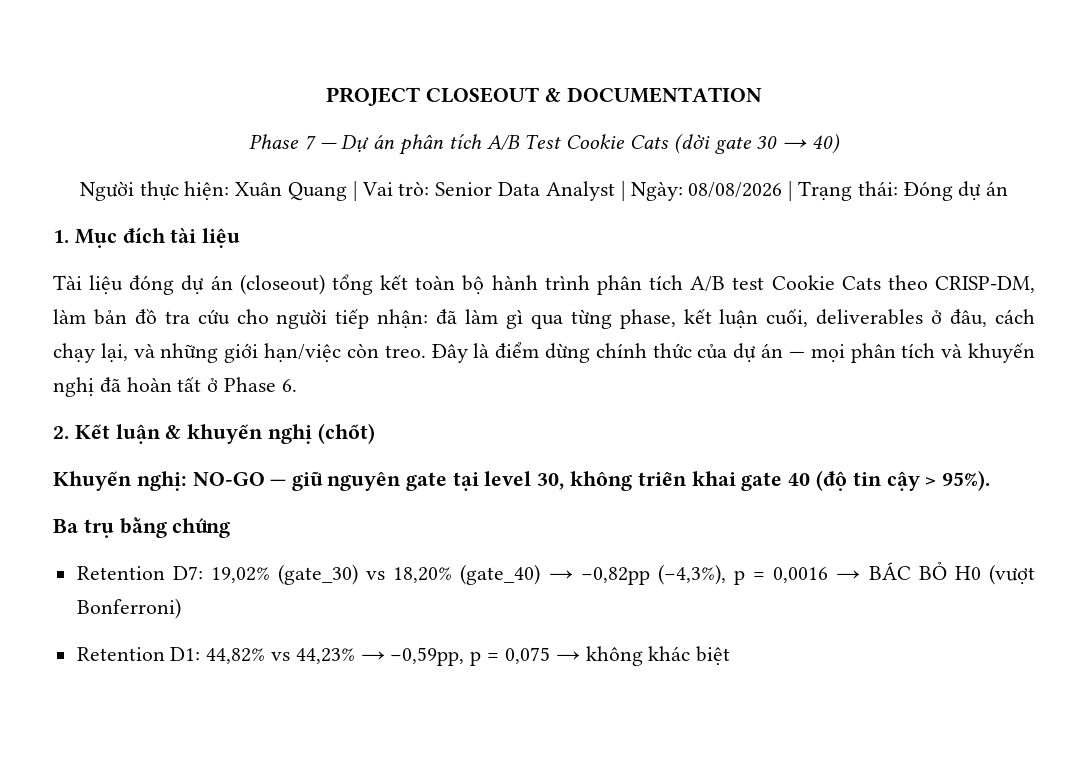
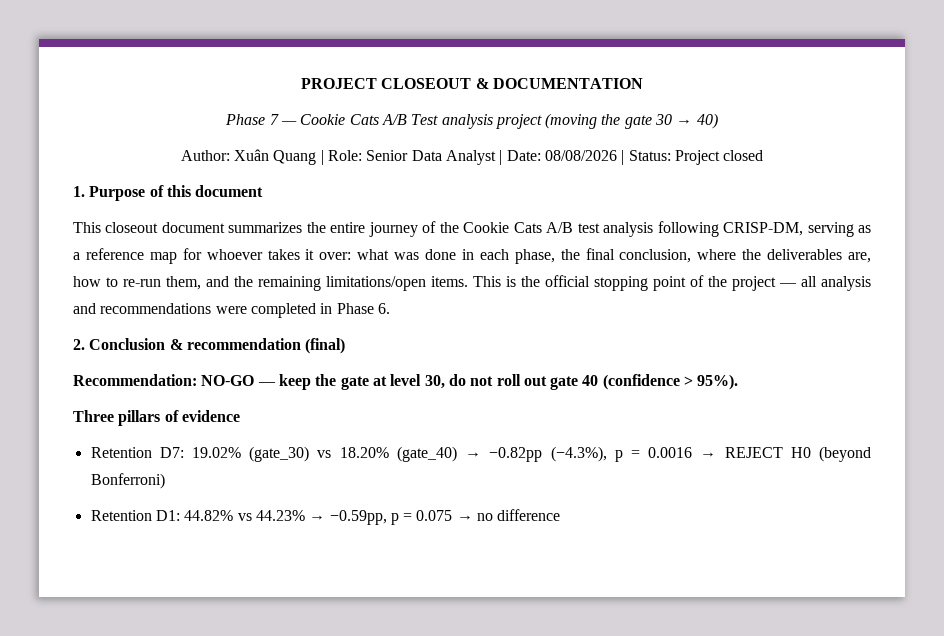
- Phase 7 — Dự án phân tích A/B Test Cookie Cats (dời gate 30 → 40)
+ Phase 7 — Cookie Cats A/B Test analysis project (moving the gate 30 → 40)
- Người thực hiện: Xuân Quang | Vai trò: Senior Data Analyst | Ngày: 08/08/2026 | Trạng thái: Đóng dự án
- 1. Mục đích tài liệu
- Tài liệu đóng dự án (closeout) tổng kết toàn bộ hành trình phân tích A/B test Cookie Cats theo CRISP-DM, làm bản đồ tra cứu cho người tiếp nhận: đã làm gì qua từng phase, kết luận cuối, deliverables ở đâu, cách chạy lại, và những giới hạn/việc còn treo. Đây là điểm dừng chính thức của dự án — mọi phân tích và khuyến nghị đã hoàn tất ở Phase 6.
- 2. Kết luận & khuyến nghị (chốt)
- Khuyến nghị: NO-GO — giữ nguyên gate tại level 30, không triển khai gate 40 (độ tin cậy > 95%).
- Ba trụ bằng chứng
+ Author: Xuân Quang | Role: Senior Data Analyst | Date: 08/08/2026 | Status: Project closed
+ 1. Purpose of this document
+ This closeout document summarizes the entire journey of the Cookie Cats A/B test analysis following CRISP-DM, serving as a reference map for whoever takes it over: what was done in each phase, the final conclusion, where the deliverables are, how to re-run them, and the remaining limitations/open items. This is the official stopping point of the project — all analysis and recommendations were completed in Phase 6.
+ 2. Conclusion & recommendation (final)
+ Recommendation: NO-GO — keep the gate at level 30, do not roll out gate 40 (confidence > 95%).
+ Three pillars of evidence
- Retention D7: 19,02% (gate_30) vs 18,20% (gate_40) → −0,82pp (−4,3%), p = 0,0016 → BÁC BỎ H0 (vượt Bonferroni)
- Retention D1: 44,82% vs 44,23% → −0,59pp, p = 0,075 → không khác biệt
+ Retention D7: 19.02% (gate_30) vs 18.20% (gate_40) → −0.82pp (−4.3%), p = 0.0016 → REJECT H0 (beyond Bonferroni)
+ Retention D1: 44.82% vs 44.23% → −0.59pp, p = 0.075 → no difference

